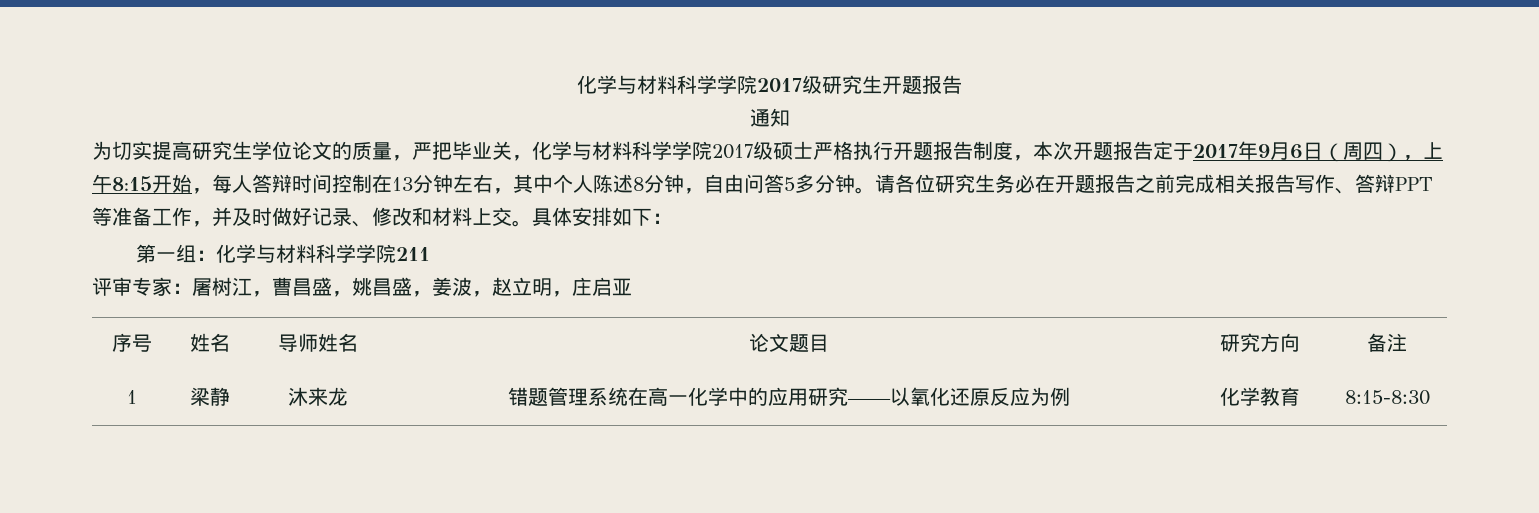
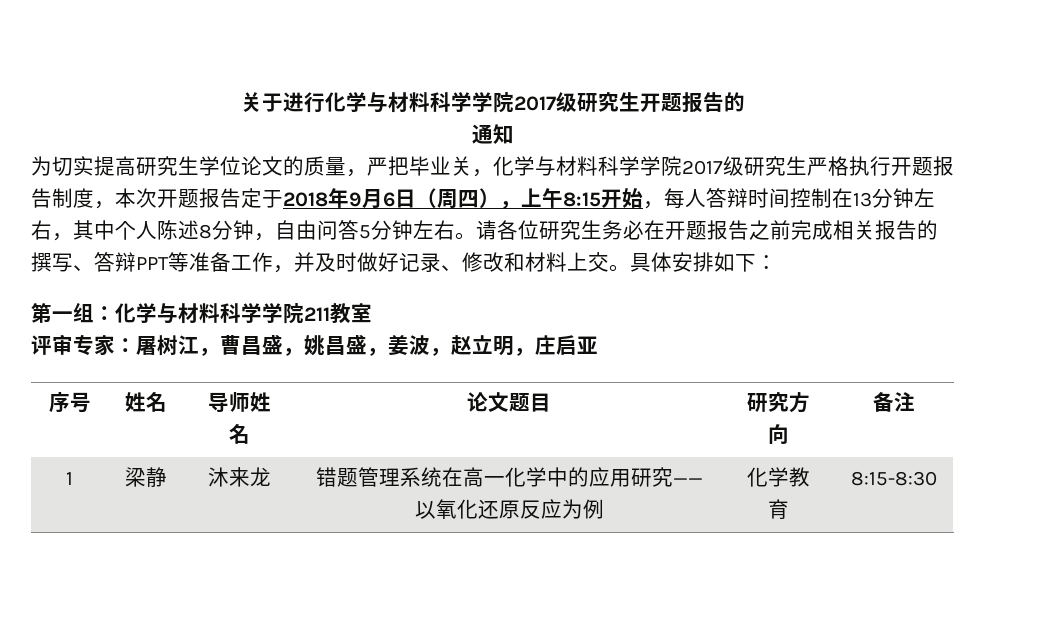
- 化学与材料科学学院2017级研究生开题报告
+ 关于进行化学与材料科学学院2017级研究生开题报告的
- 为切实提高研究生学位论文的质量，严把毕业关，化学与材料科学学院2017级硕士严格执行开题报告制度，本次开题报告定于2017年9月6日（周四），上午8:15开始，每人答辩时间控制在13分钟左右，其中个人陈述8分钟，自由问答5多分钟。
+ 为切实提高研究生学位论文的质量，严把毕业关，化学与材料科学学院2017级研究生严格执行开题报告制度，本次开题报告定于2018年9月6日（周四），上午8:15开始，每人答辩时间控制在13分钟左右，其中个人陈述8分钟，自由问答5分钟左右。
- 请各位研究生务必在开题报告之前完成相关报告写作、答辩PPT等准备工作，并及时做好记录、修改和材料上交。
+ 请各位研究生务必在开题报告之前完成相关报告的撰写、答辩PPT等准备工作，并及时做好记录、修改和材料上交。
- 第一组：化学与材料科学学院211
+ 第一组：化学与材料科学学院211教室

